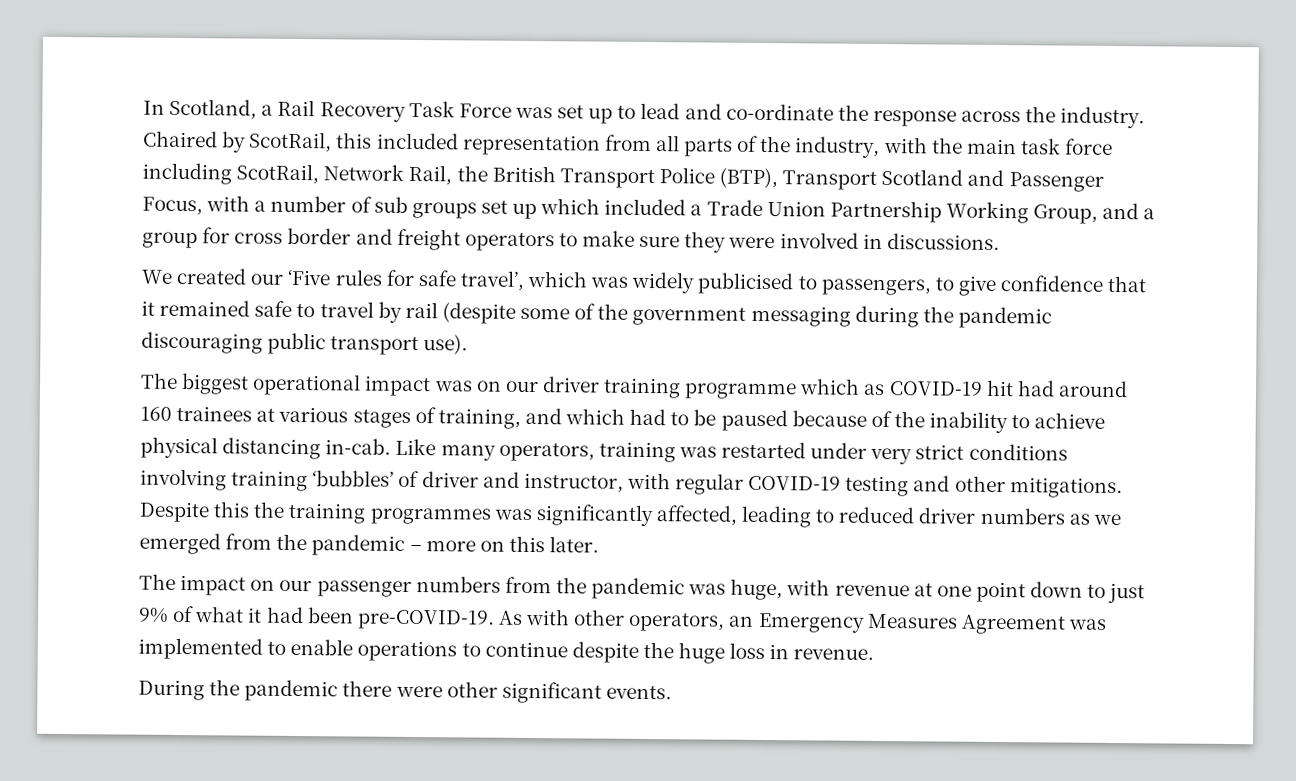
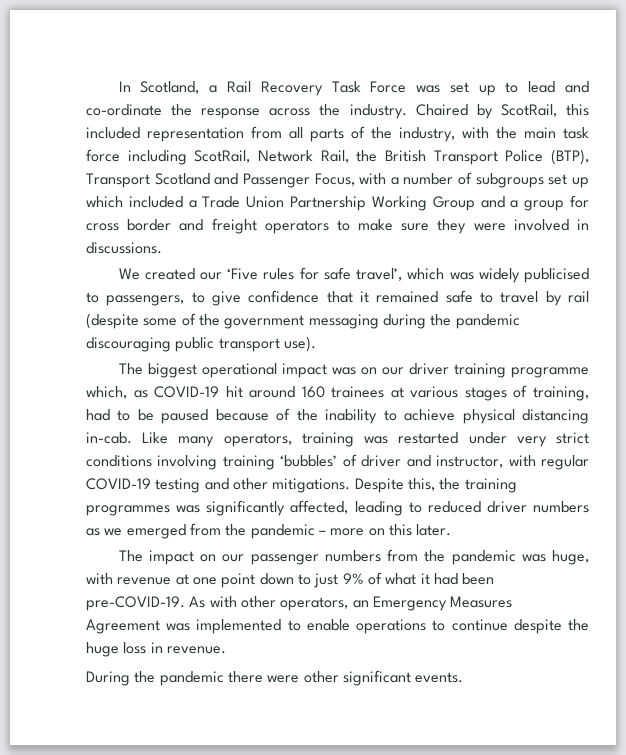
- Chaired by ScotRail, this included representation from all parts of the industry, with the main task force including ScotRail, Network Rail, the British Transport Police (BTP), Transport Scotland and Passenger Focus, with a number of sub groups set up which included a Trade Union Partnership Working Group, and a group for cross border and freight operators to make sure they were involved in discussions.
+ Chaired by ScotRail, this included representation from all parts of the industry, with the main task force including ScotRail, Network Rail, the British Transport Police (BTP), Transport Scotland and Passenger Focus, with a number of subgroups set up which included a Trade Union Partnership Working Group and a group for cross border and freight operators to make sure they were involved in discussions.
- The biggest operational impact was on our driver training programme which as COVID-19 hit had around 160 trainees at various stages of training, and which had to be paused because of the inability to achieve physical distancing in-cab.
+ The biggest operational impact was on our driver training programme which, as COVID-19 hit around 160 trainees at various stages of training, had to be paused because of the inability to achieve physical distancing in-cab.
- Despite this the training programmes was significantly affected, leading to reduced driver numbers as we emerged from the pandemic – more on this later.
+ Despite this, the training programmes was significantly affected, leading to reduced driver numbers as we emerged from the pandemic – more on this later.

